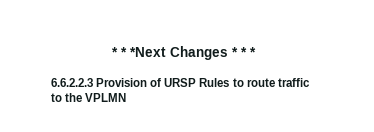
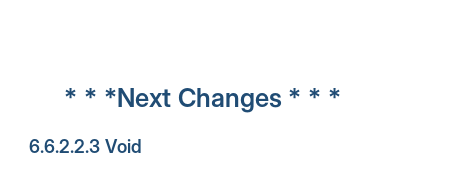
- 6.6.2.2.3 Provision of URSP Rules to route traffic to the VPLMN
+ 6.6.2.2.3 Void

